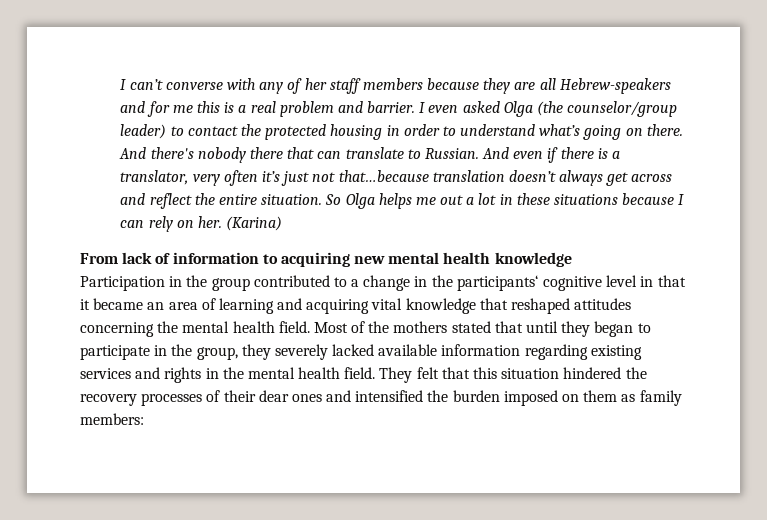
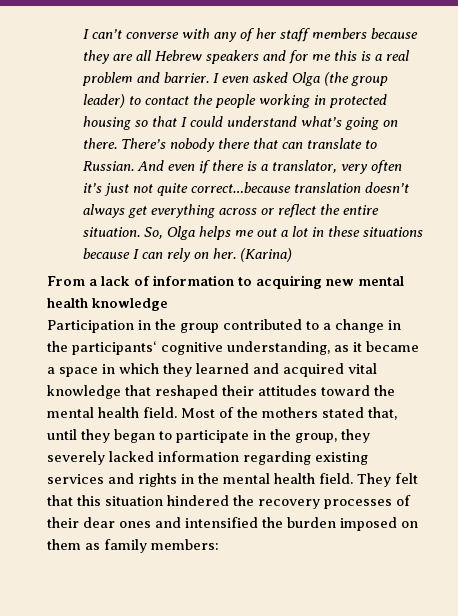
- I can’t converse with any of her staff members because they are all Hebrew-speakers and for me this is a real problem and barrier.
+ I can’t converse with any of her staff members because they are all Hebrew speakers and for me this is a real problem and barrier.
- I even asked Olga (the counselor/group leader) to contact the protected housing in order to understand what’s going on there.
+ I even asked Olga (the group leader) to contact the people working in protected housing so that I could understand what’s going on there.
- And there's nobody there that can translate to Russian.
+ There’s nobody there that can translate to Russian.
- And even if there is a translator, very often it’s just not that…because translation doesn’t always get across and reflect the entire situation.
+ And even if there is a translator, very often it’s just not quite correct…because translation doesn’t always get everything across or reflect the entire situation.
- So Olga helps me out a lot in these situations because I can rely on her.
+ So, Olga helps me out a lot in these situations because I can rely on her.
- From lack of information to acquiring new mental health knowledge
+ From a lack of information to acquiring new mental health knowledge
- Participation in the group contributed to a change in the participants‘ cognitive level in that it became an area of learning and acquiring vital knowledge that reshaped attitudes concerning the mental health field.
+ Participation in the group contributed to a change in the participants‘ cognitive understanding, as it became a space in which they learned and acquired vital knowledge that reshaped their attitudes toward the mental health field.
- Most of the mothers stated that until they began to participate in the group, they severely lacked available information regarding existing services and rights in the mental health field.
+ Most of the mothers stated that, until they began to participate in the group, they severely lacked information regarding existing services and rights in the mental health field.

